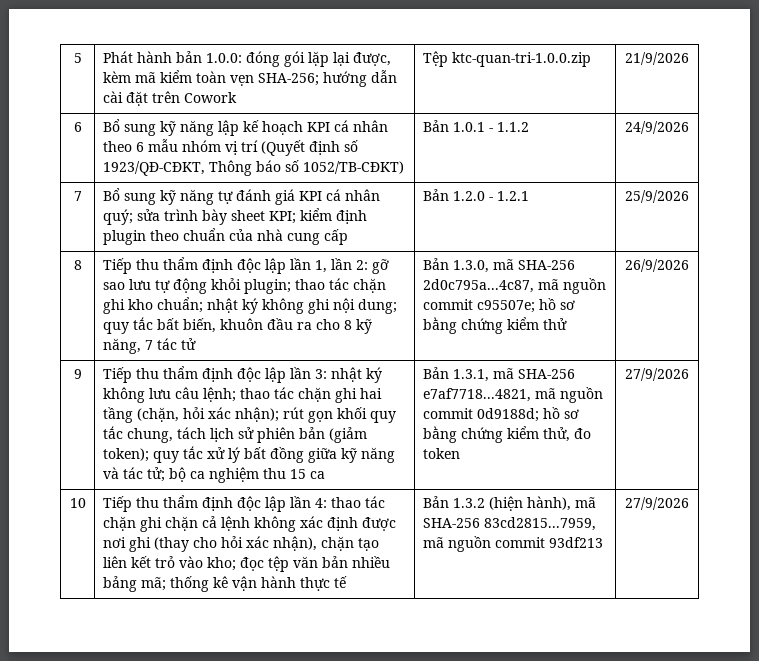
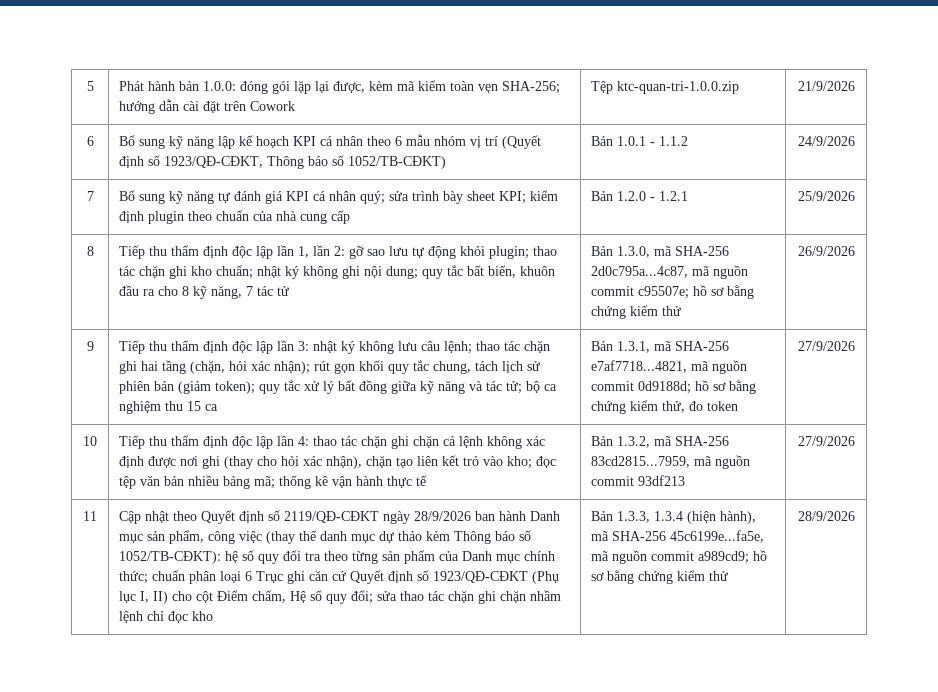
- Bản 1.3.2 (hiện hành), mã SHA-256 83cd2815...7959, mã nguồn commit 93df213
+ Bản 1.3.2, mã SHA-256 83cd2815...7959, mã nguồn commit 93df213
+ 11 | Cập nhật theo Quyết định số 2119/QĐ-CĐKT ngày 28/9/2026 ban hành Danh mục sản phẩm, công việc (thay thế danh mục dự thảo kèm Thông báo số 1052/TB-CĐKT): hệ số quy đổi tra theo từng sản phẩm của Danh mục chính thức; chuẩn phân loại 6 Trục ghi căn cứ Quyết định số 1923/QĐ-CĐKT (Phụ lục I, II) cho cột Điểm chấm, Hệ số quy đổi; sửa thao tác chặn ghi chặn nhầm lệnh chỉ đọc kho | Bản 1.3.3, 1.3.4 (hiện hành), mã SHA-256 45c6199e...fa5e, mã nguồn commit a989cd9; hồ sơ bằng chứng kiểm thử | 28/9/2026

